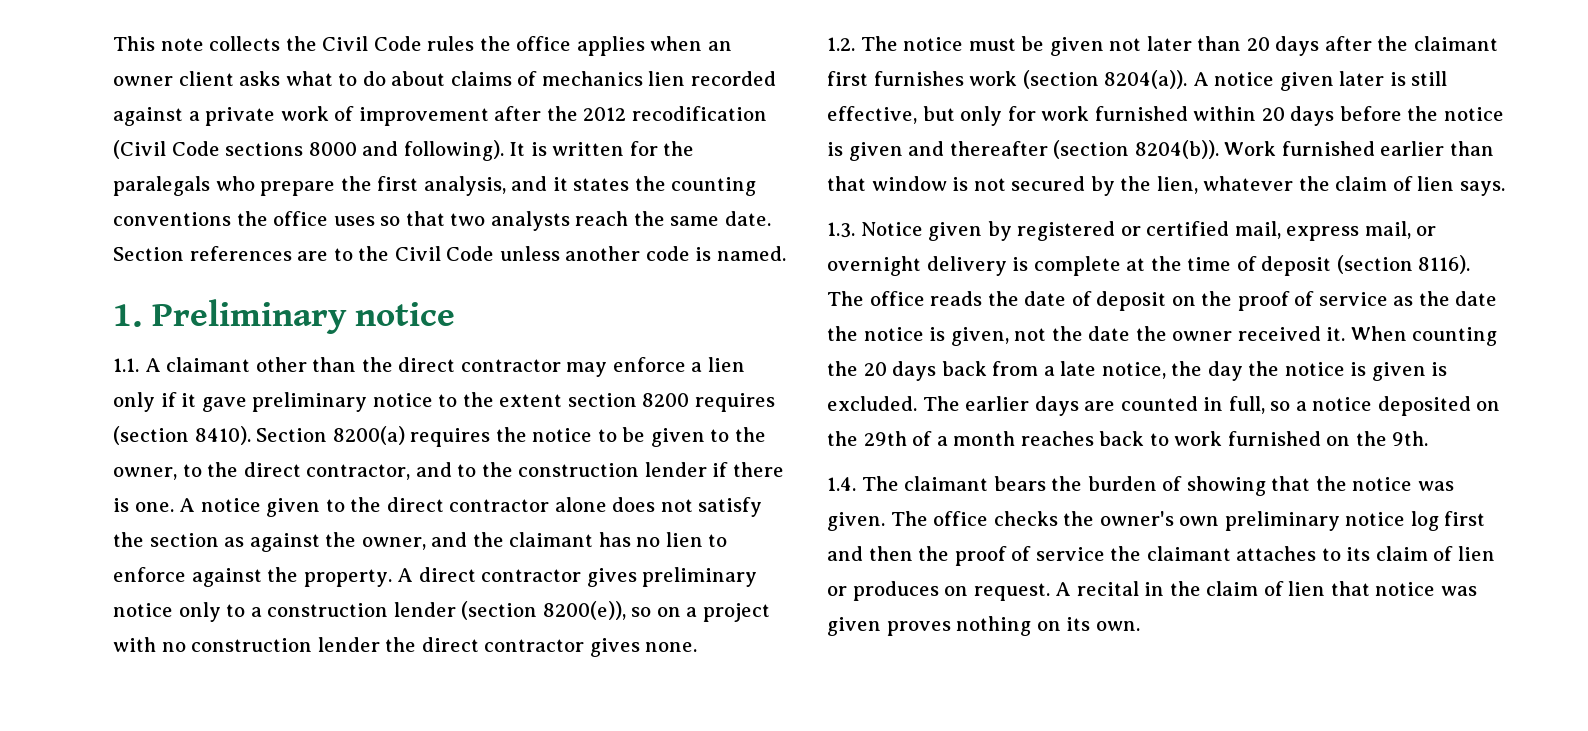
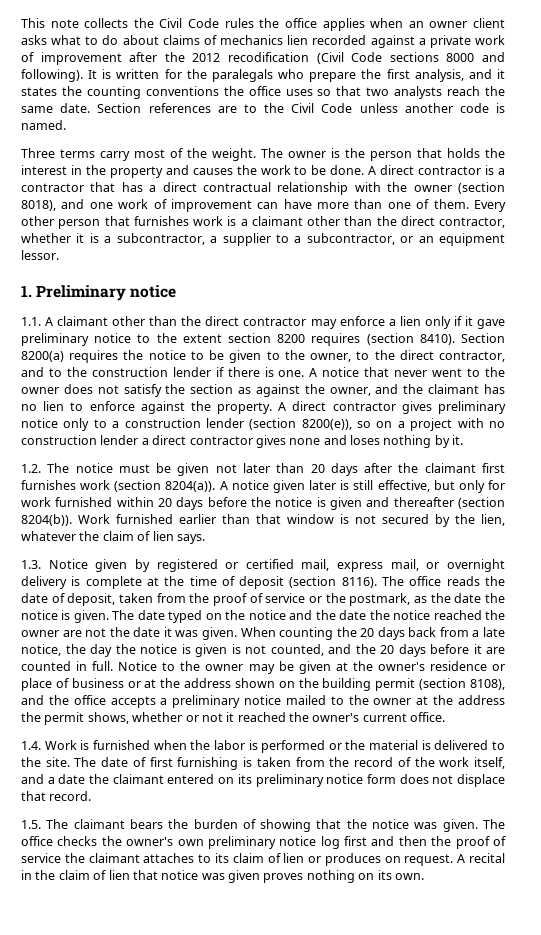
+ Three terms carry most of the weight. The owner is the person that holds the interest in the property and causes the work to be done. A direct contractor is a contractor that has a direct contractual relationship with the owner (section 8018), and one work of improvement can have more than one of them. Every other person that furnishes work is a claimant other than the direct contractor, whether it is a subcontractor, a supplier to a subcontractor, or an equipment lessor.
- A notice given to the direct contractor alone does not satisfy the section as against the owner, and the claimant has no lien to enforce against the property.
+ A notice that never went to the owner does not satisfy the section as against the owner, and the claimant has no lien to enforce against the property.
- A direct contractor gives preliminary notice only to a construction lender (section 8200(e)), so on a project with no construction lender the direct contractor gives none.
+ A direct contractor gives preliminary notice only to a construction lender (section 8200(e)), so on a project with no construction lender a direct contractor gives none and loses nothing by it.
- The office reads the date of deposit on the proof of service as the date the notice is given, not the date the owner received it.
+ The office reads the date of deposit, taken from the proof of service or the postmark, as the date the notice is given. The date typed on the notice and the date the notice reached the owner are not the date it was given.
- When counting the 20 days back from a late notice, the day the notice is given is excluded. The earlier days are counted in full, so a notice deposited on the 29th of a month reaches back to work furnished on the 9th.
- 1.4. The claimant bears the burden of showing that the notice was given.
+ When counting the 20 days back from a late notice, the day the notice is given is not counted, and the 20 days before it are counted in full. Notice to the owner may be given at the owner's residence or place of business or at the address shown on the building permit (section 8108), and the office accepts a preliminary notice mailed to the owner at the address the permit shows, whether or not it reached the owner's current office.
+ 1.4. Work is furnished when the labor is performed or the material is delivered to the site. The date of first furnishing is taken from the record of the work itself, and a date the claimant entered on its preliminary notice form does not displace that record.
+ 1.5. The claimant bears the burden of showing that the notice was given.

